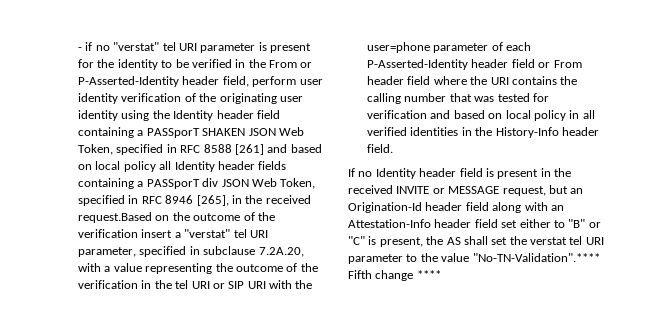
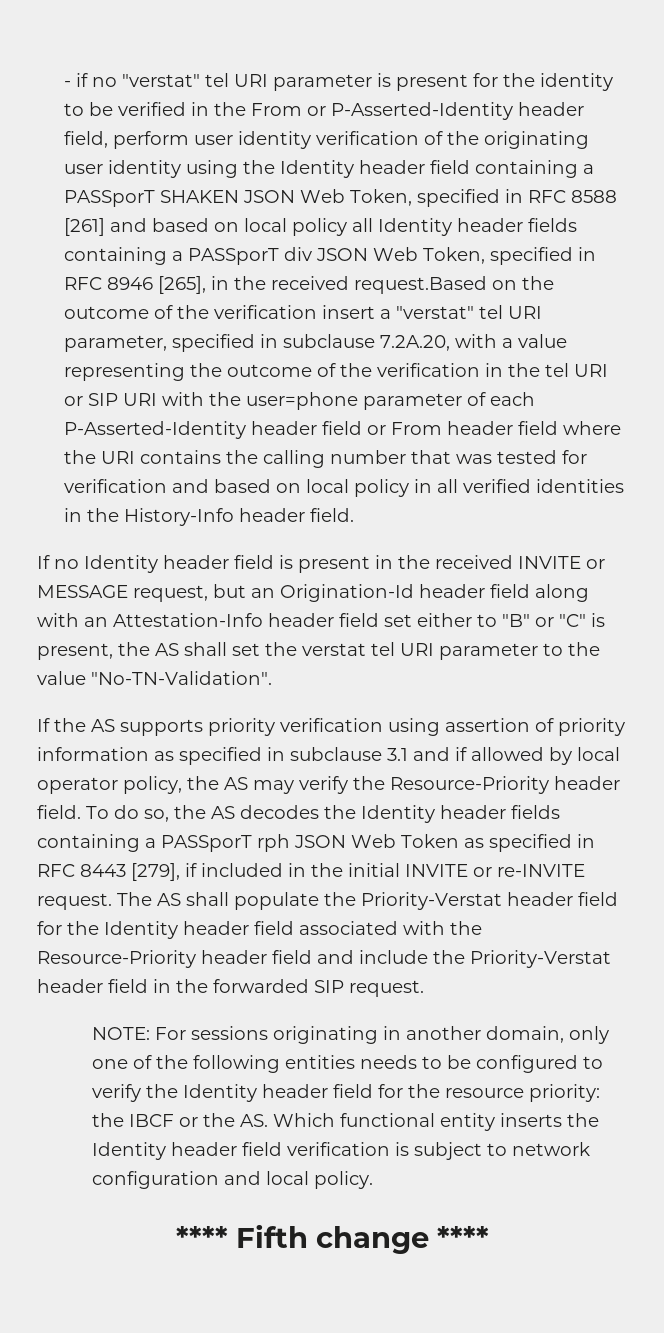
- If no Identity header field is present in the received INVITE or MESSAGE request, but an Origination-Id header field along with an Attestation-Info header field set either to "B" or "C" is present, the AS shall set the verstat tel URI parameter to the value "No-TN-Validation".**** Fifth change ****
+ If no Identity header field is present in the received INVITE or MESSAGE request, but an Origination-Id header field along with an Attestation-Info header field set either to "B" or "C" is present, the AS shall set the verstat tel URI parameter to the value "No-TN-Validation".
+ If the AS supports priority verification using assertion of priority information as specified in subclause 3.1 and if allowed by local operator policy, the AS may verify the Resource-Priority header field. To do so, the AS decodes the Identity header fields containing a PASSporT rph JSON Web Token as specified in RFC 8443 [279], if included in the initial INVITE or re-INVITE request. The AS shall populate the Priority-Verstat header field for the Identity header field associated with the Resource-Priority header field and include the Priority-Verstat header field in the forwarded SIP request.
+ NOTE: For sessions originating in another domain, only one of the following entities needs to be configured to verify the Identity header field for the resource priority: the IBCF or the AS. Which functional entity inserts the Identity header field verification is subject to network configuration and local policy.
+ **** Fifth change ****

